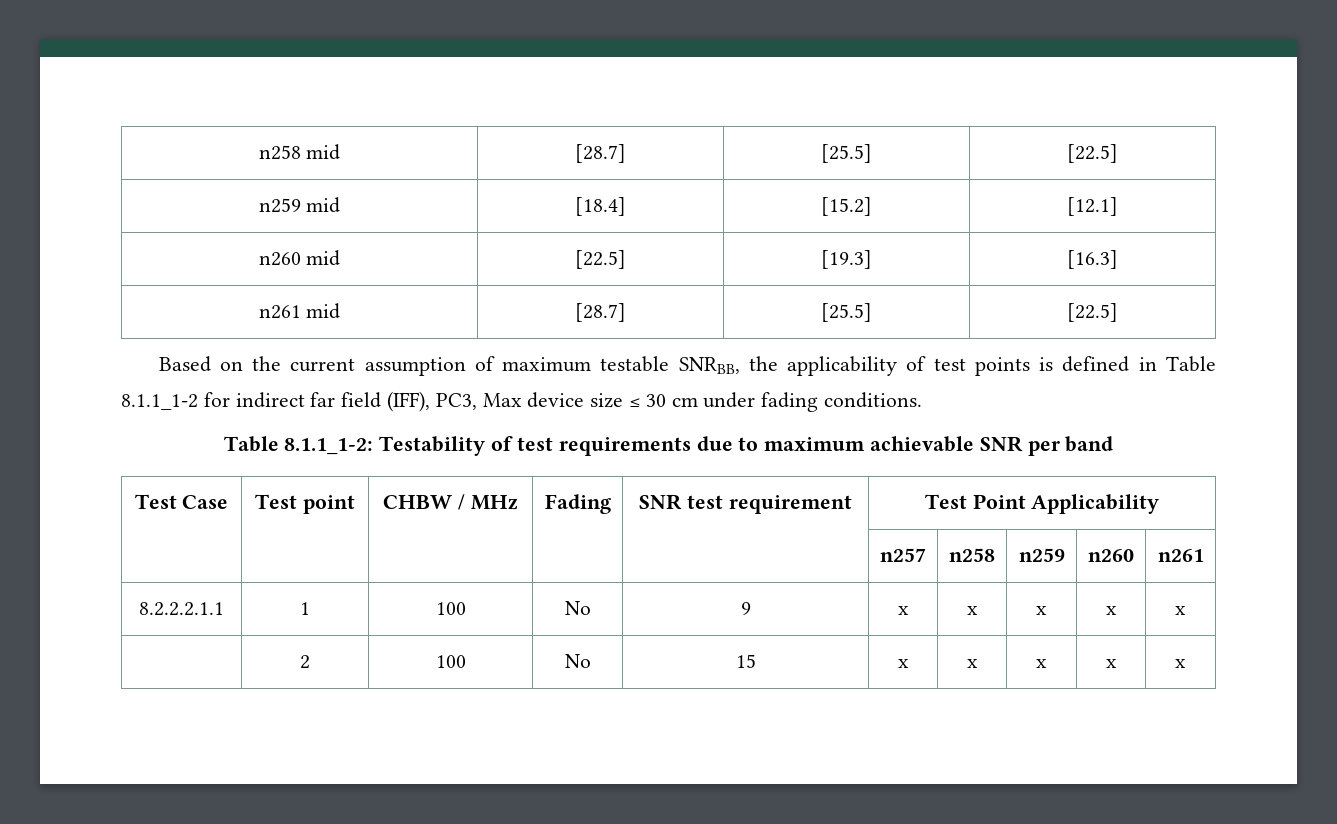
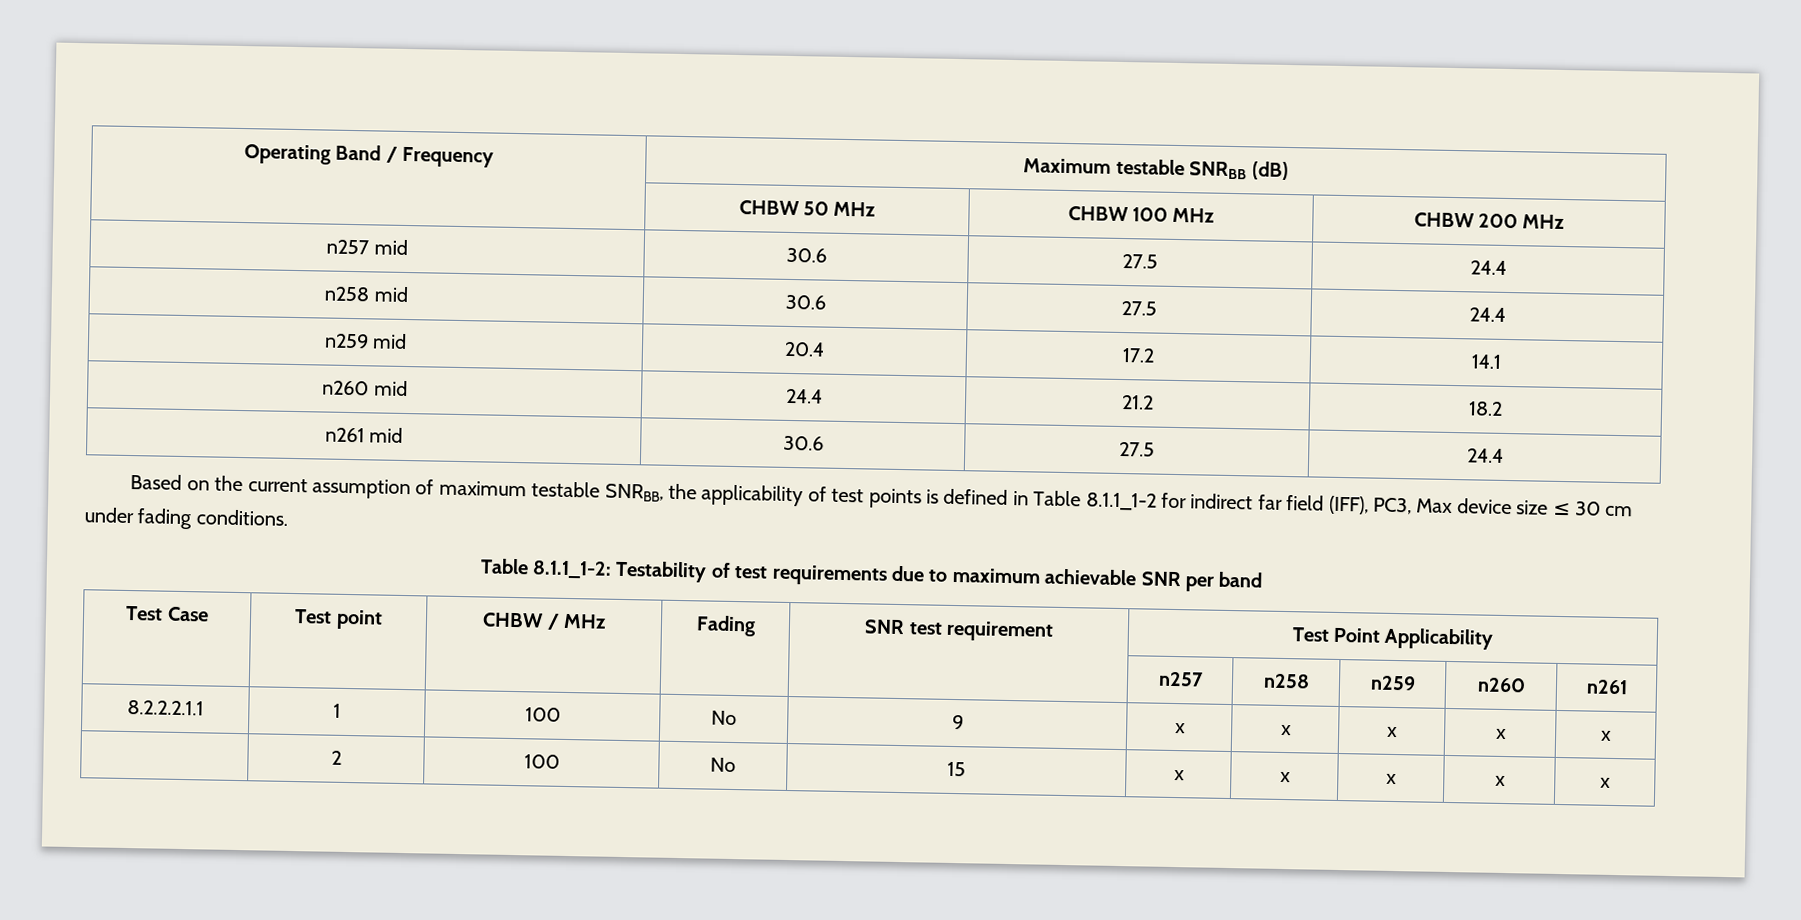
+ Operating Band / Frequency | Maximum testable SNRBB (dB)
+ | CHBW 50 MHz | CHBW 100 MHz | CHBW 200 MHz
+ n257 mid | 30.6 | 27.5 | 24.4
- n258 mid | [28.7] | [25.5] | [22.5]
+ n258 mid | 30.6 | 27.5 | 24.4
- n259 mid | [18.4] | [15.2] | [12.1]
+ n259 mid | 20.4 | 17.2 | 14.1
- n260 mid | [22.5] | [19.3] | [16.3]
+ n260 mid | 24.4 | 21.2 | 18.2
- n261 mid | [28.7] | [25.5] | [22.5]
+ n261 mid | 30.6 | 27.5 | 24.4

